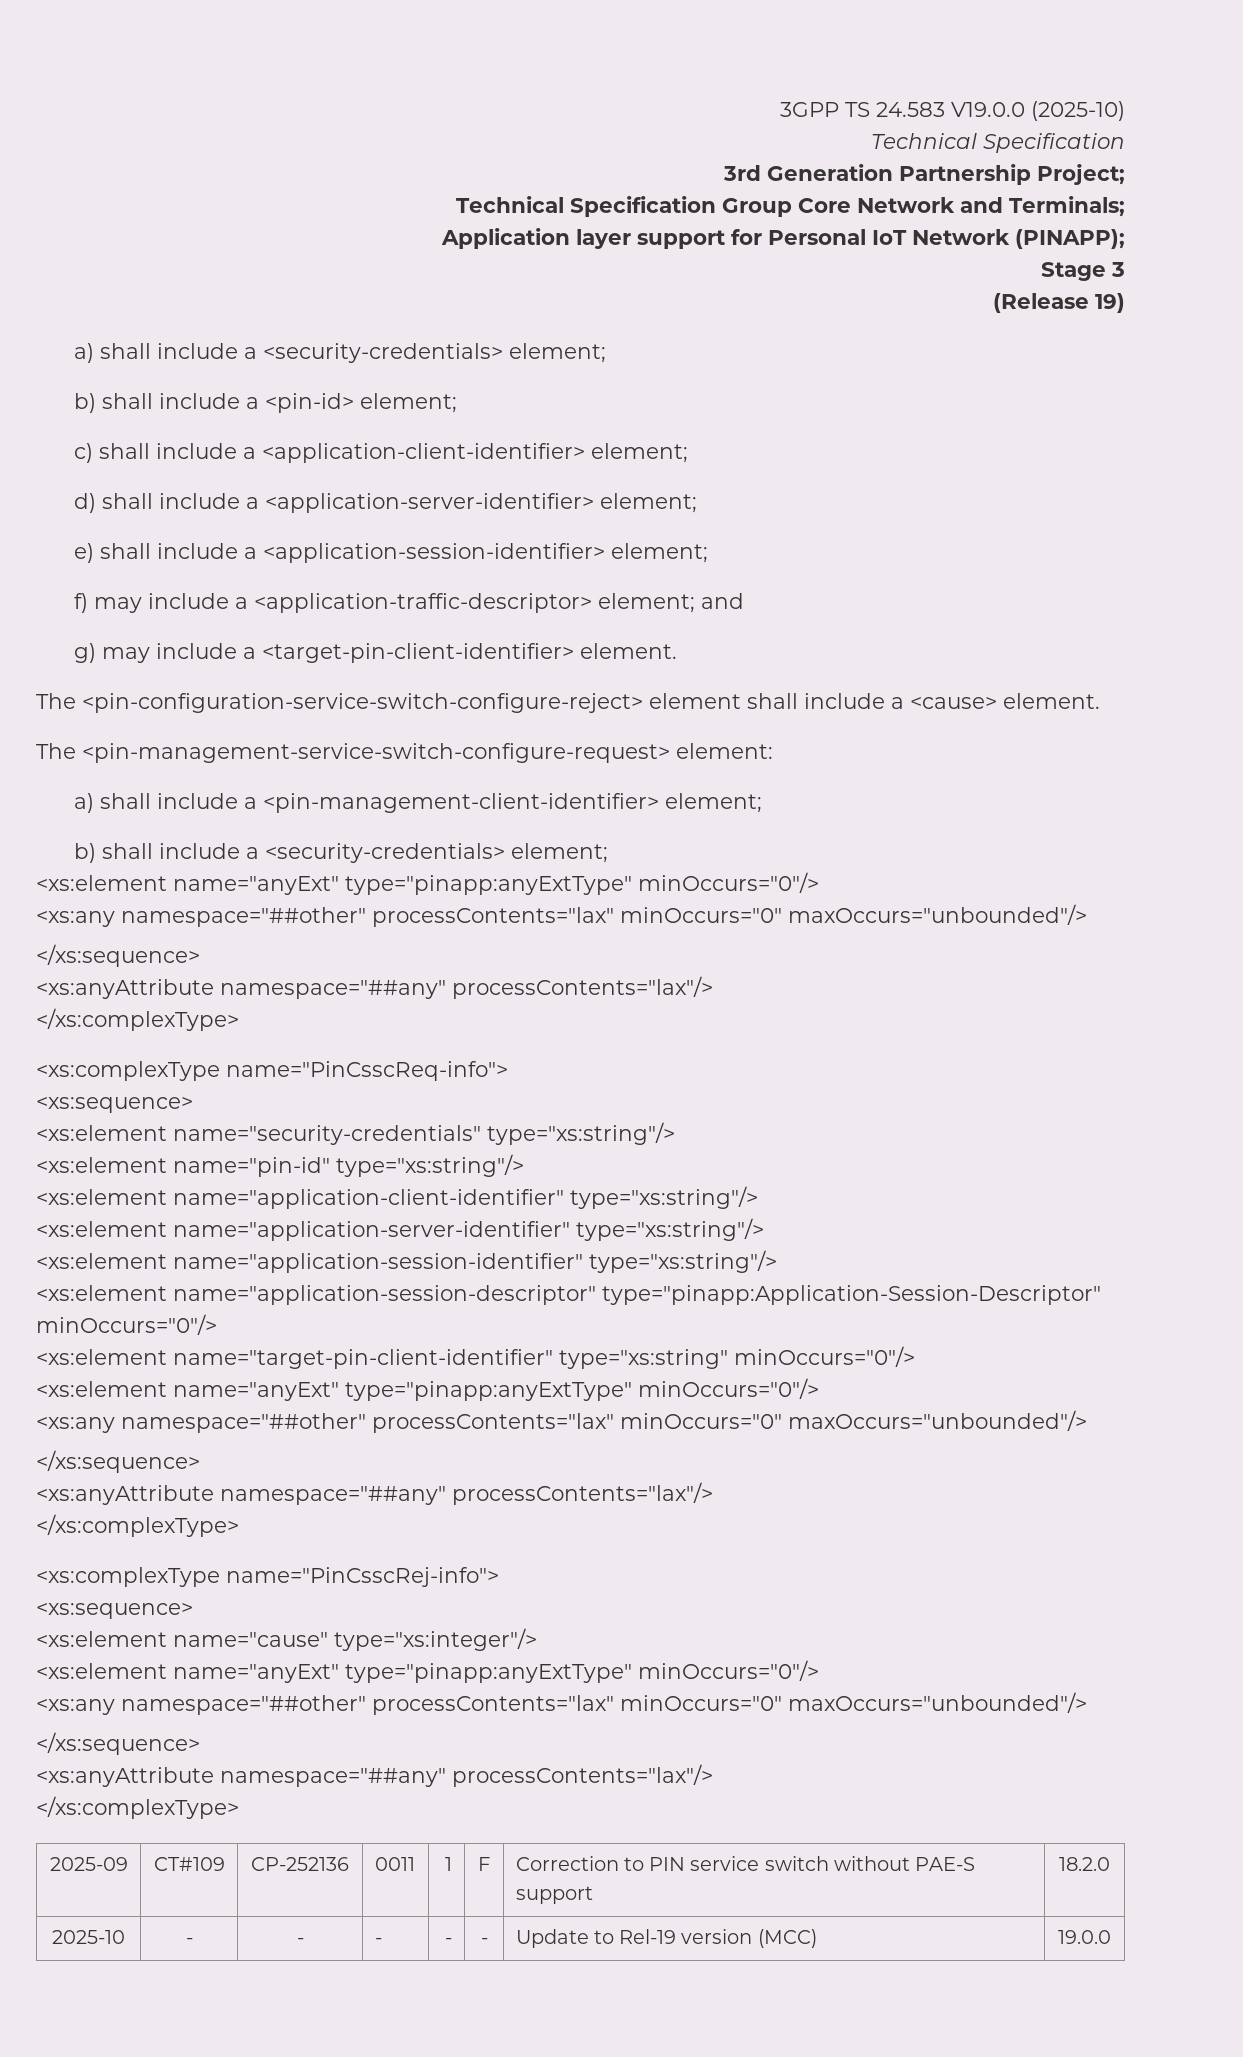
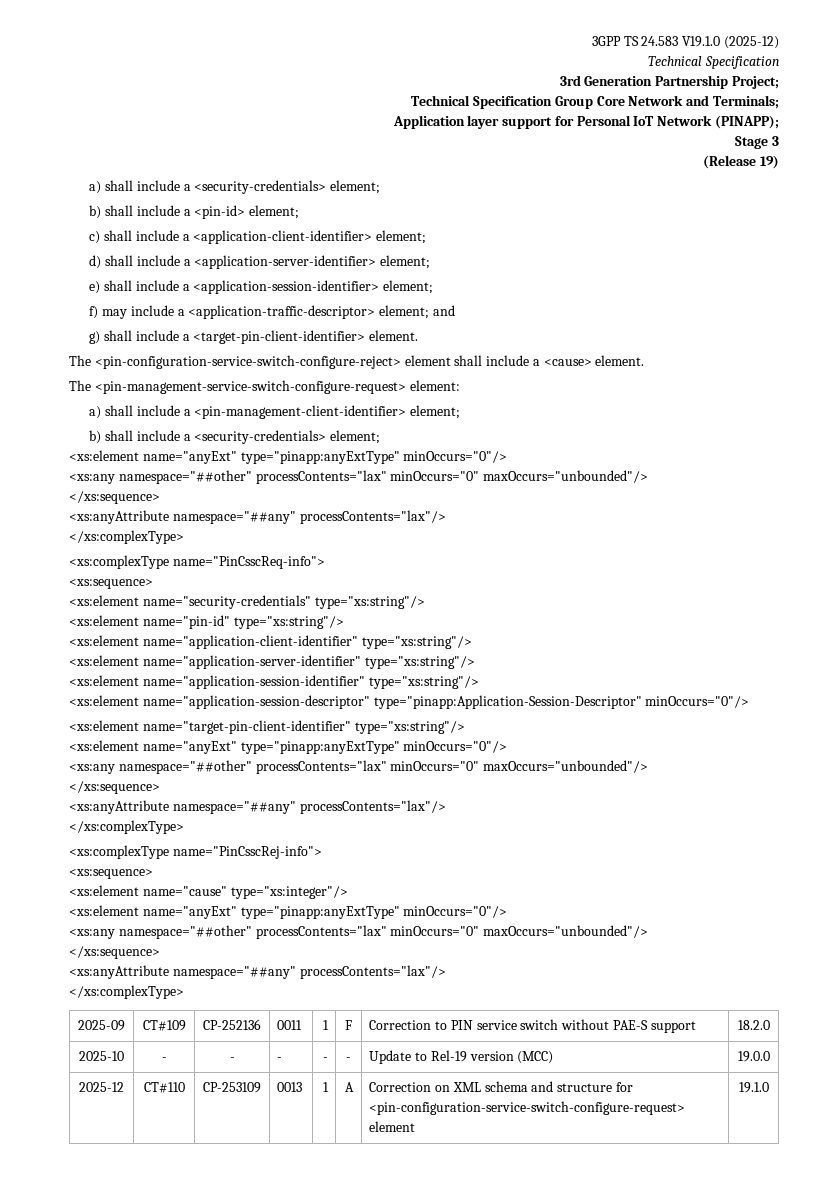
- 3GPP TS 24.583 V19.0.0 (2025-10)
+ 3GPP TS 24.583 V19.1.0 (2025-12)
- g) may include a <target-pin-client-identifier> element.
+ g) shall include a <target-pin-client-identifier> element.
- <xs:element name="target-pin-client-identifier" type="xs:string" minOccurs="0"/>
+ <xs:element name="target-pin-client-identifier" type="xs:string"/>
+ 2025-12 | CT#110 | CP-253109 | 0013 | 1 | A | Correction on XML schema and structure for <pin-configuration-service-switch-configure-request> element | 19.1.0

